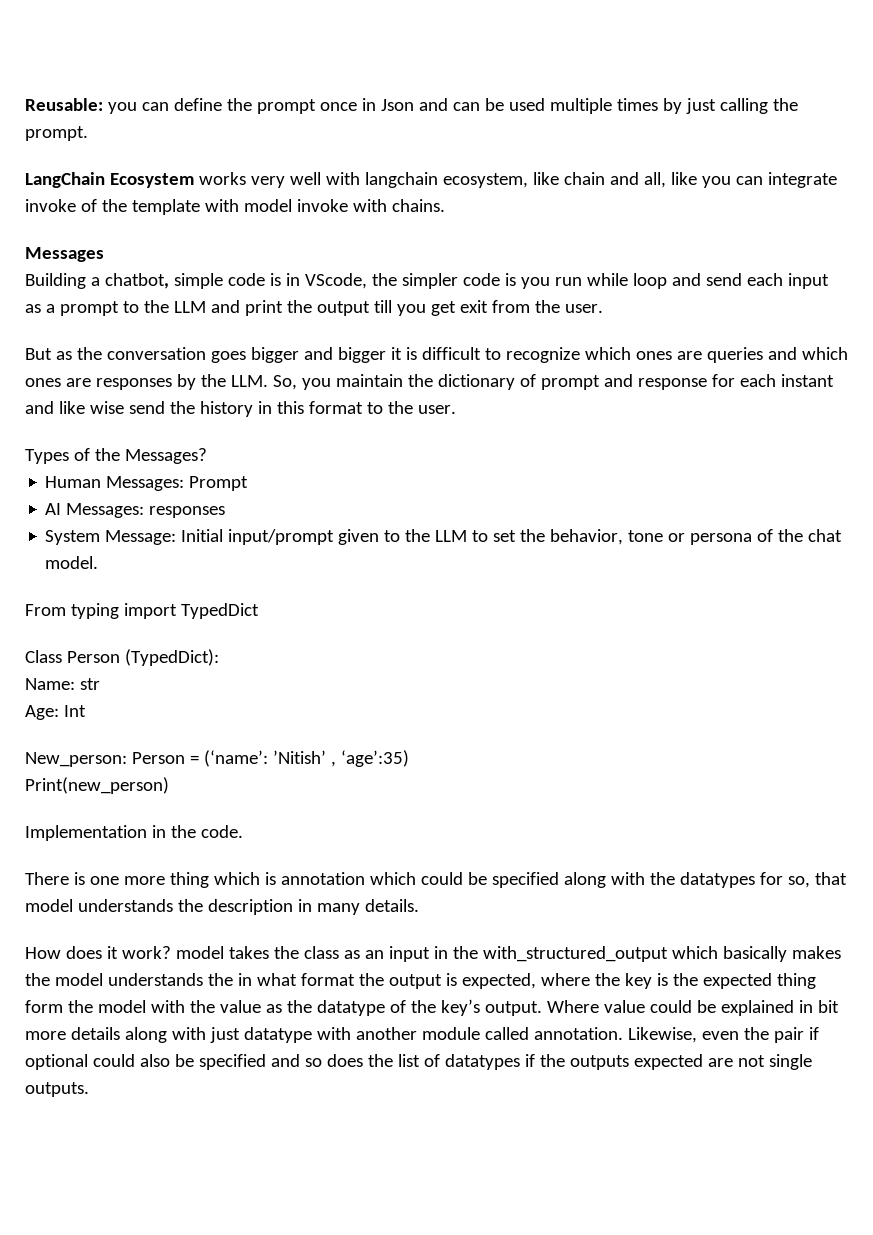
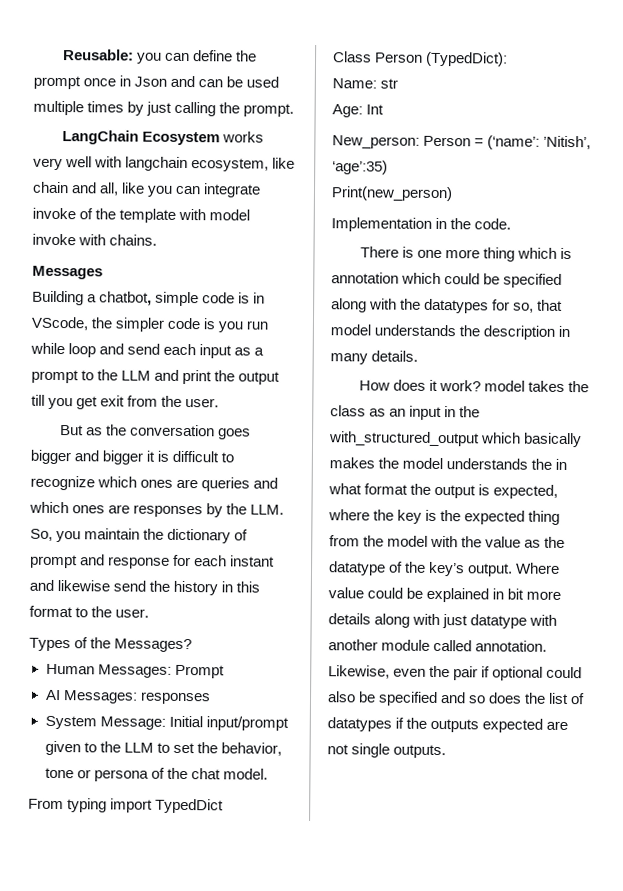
- But as the conversation goes bigger and bigger it is difficult to recognize which ones are queries and which ones are responses by the LLM. So, you maintain the dictionary of prompt and response for each instant and like wise send the history in this format to the user.
+ But as the conversation goes bigger and bigger it is difficult to recognize which ones are queries and which ones are responses by the LLM. So, you maintain the dictionary of prompt and response for each instant and likewise send the history in this format to the user.
- New_person: Person = (‘name’: ’Nitish’ , ‘age’:35)
+ New_person: Person = (‘name’: ’Nitish’, ‘age’:35)
- How does it work? model takes the class as an input in the with_structured_output which basically makes the model understands the in what format the output is expected, where the key is the expected thing form the model with the value as the datatype of the key’s output.
+ How does it work? model takes the class as an input in the with_structured_output which basically makes the model understands the in what format the output is expected, where the key is the expected thing from the model with the value as the datatype of the key’s output.

